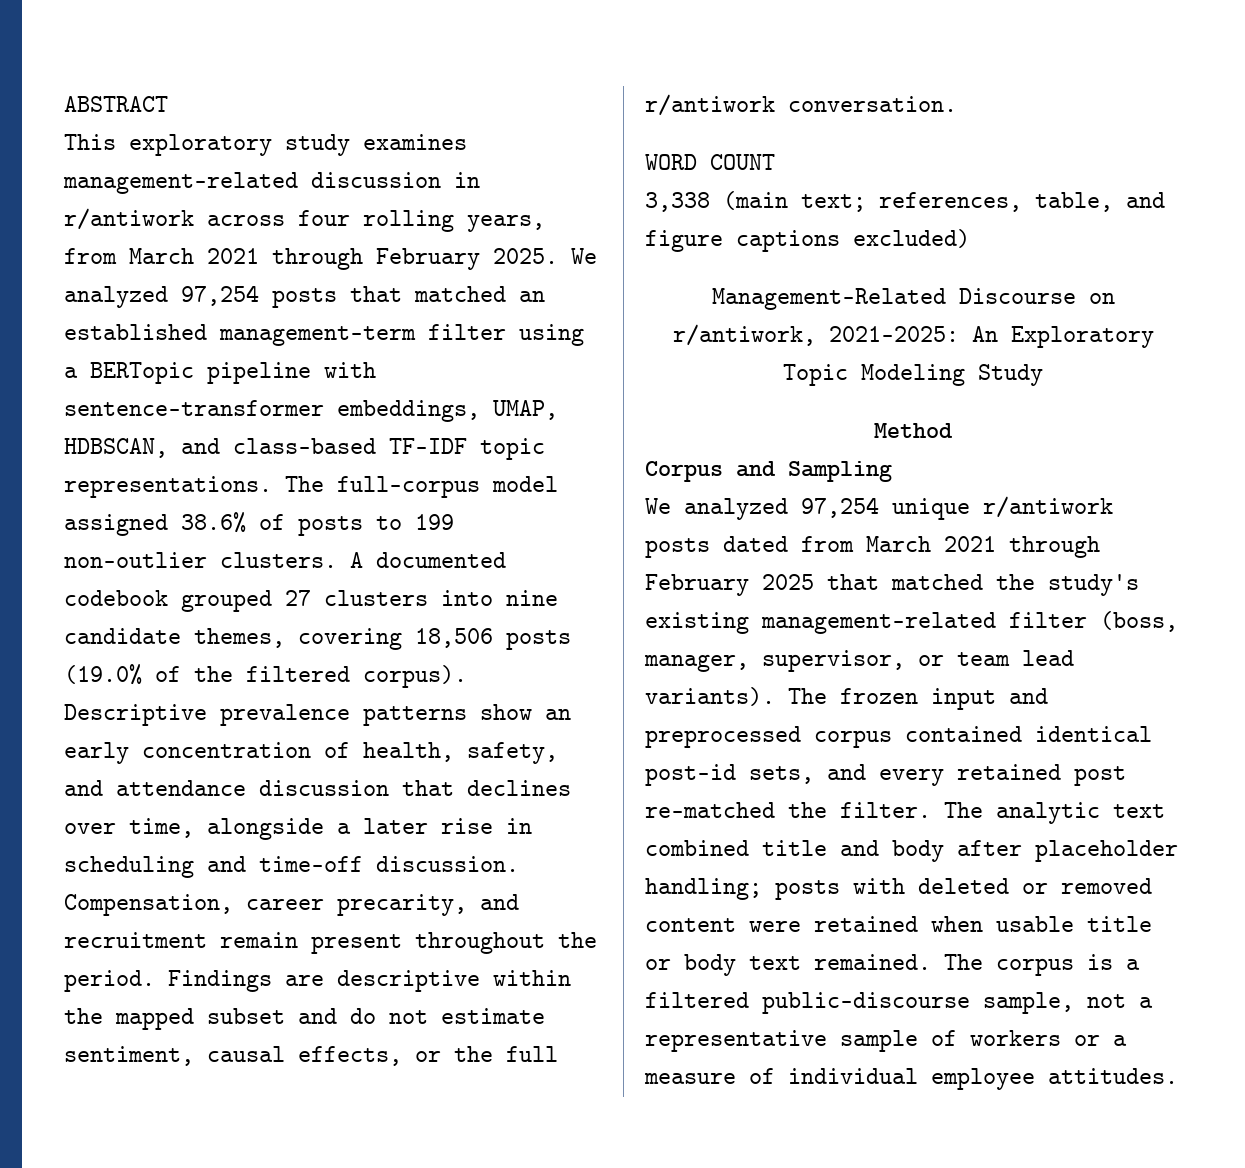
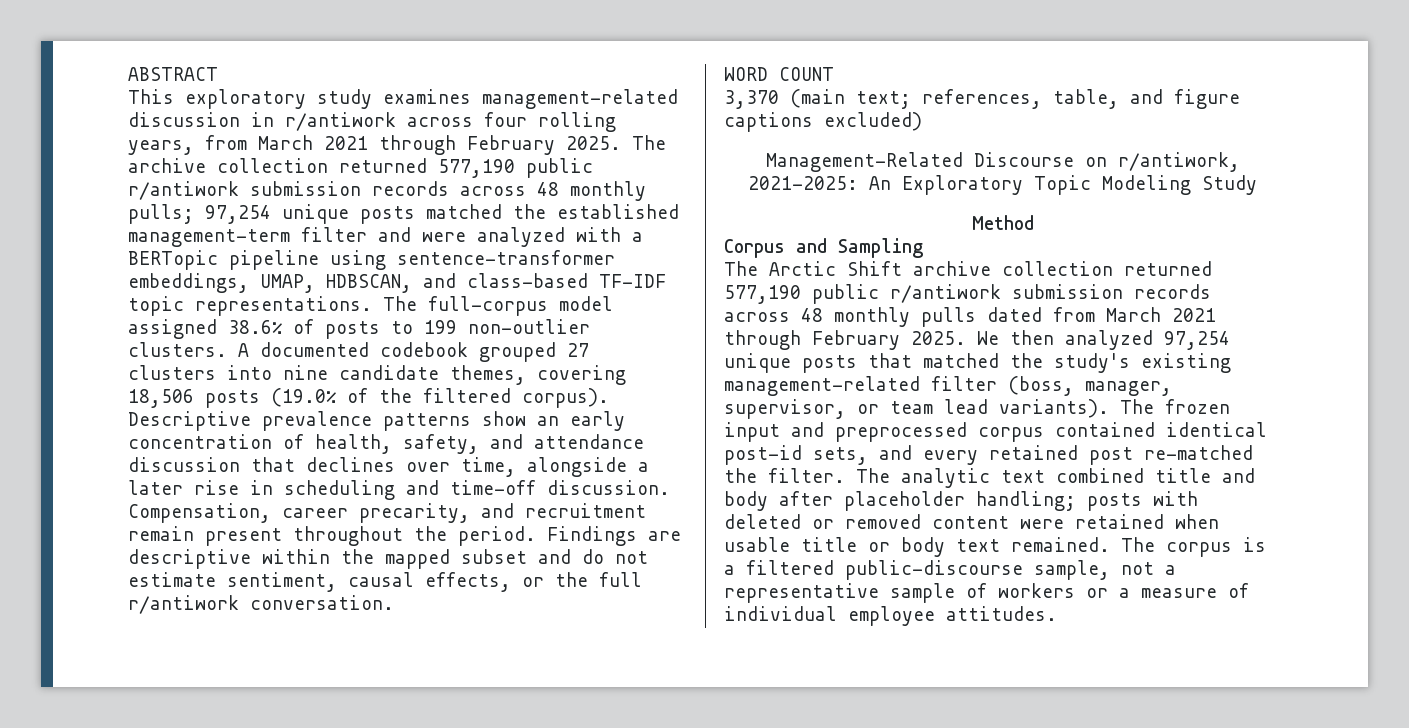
- We analyzed 97,254 posts that matched an established management-term filter using a BERTopic pipeline with sentence-transformer embeddings, UMAP, HDBSCAN, and class-based TF-IDF topic representations.
+ The archive collection returned 577,190 public r/antiwork submission records across 48 monthly pulls; 97,254 unique posts matched the established management-term filter and were analyzed with a BERTopic pipeline using sentence-transformer embeddings, UMAP, HDBSCAN, and class-based TF-IDF topic representations.
- 3,338 (main text; references, table, and figure captions excluded)
+ 3,370 (main text; references, table, and figure captions excluded)
- We analyzed 97,254 unique r/antiwork posts dated from March 2021 through February 2025 that matched the study's existing management-related filter (boss, manager, supervisor, or team lead variants).
+ The Arctic Shift archive collection returned 577,190 public r/antiwork submission records across 48 monthly pulls dated from March 2021 through February 2025. We then analyzed 97,254 unique posts that matched the study's existing management-related filter (boss, manager, supervisor, or team lead variants).

